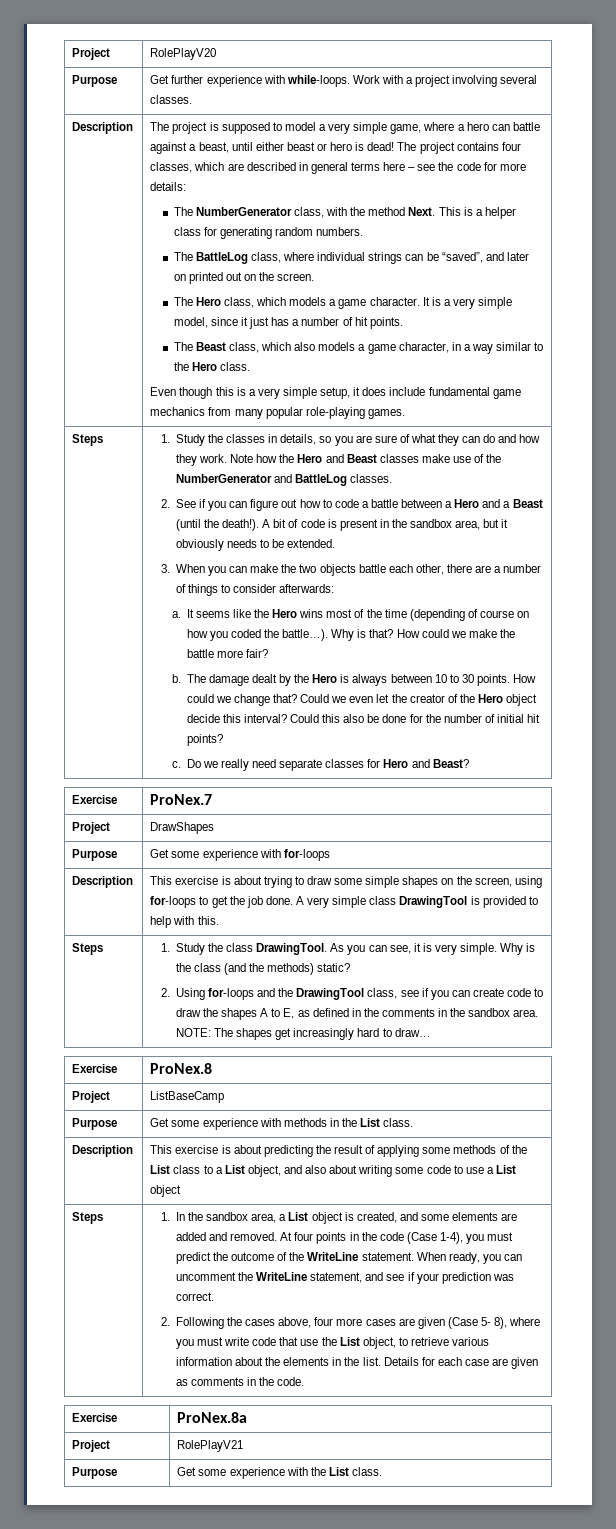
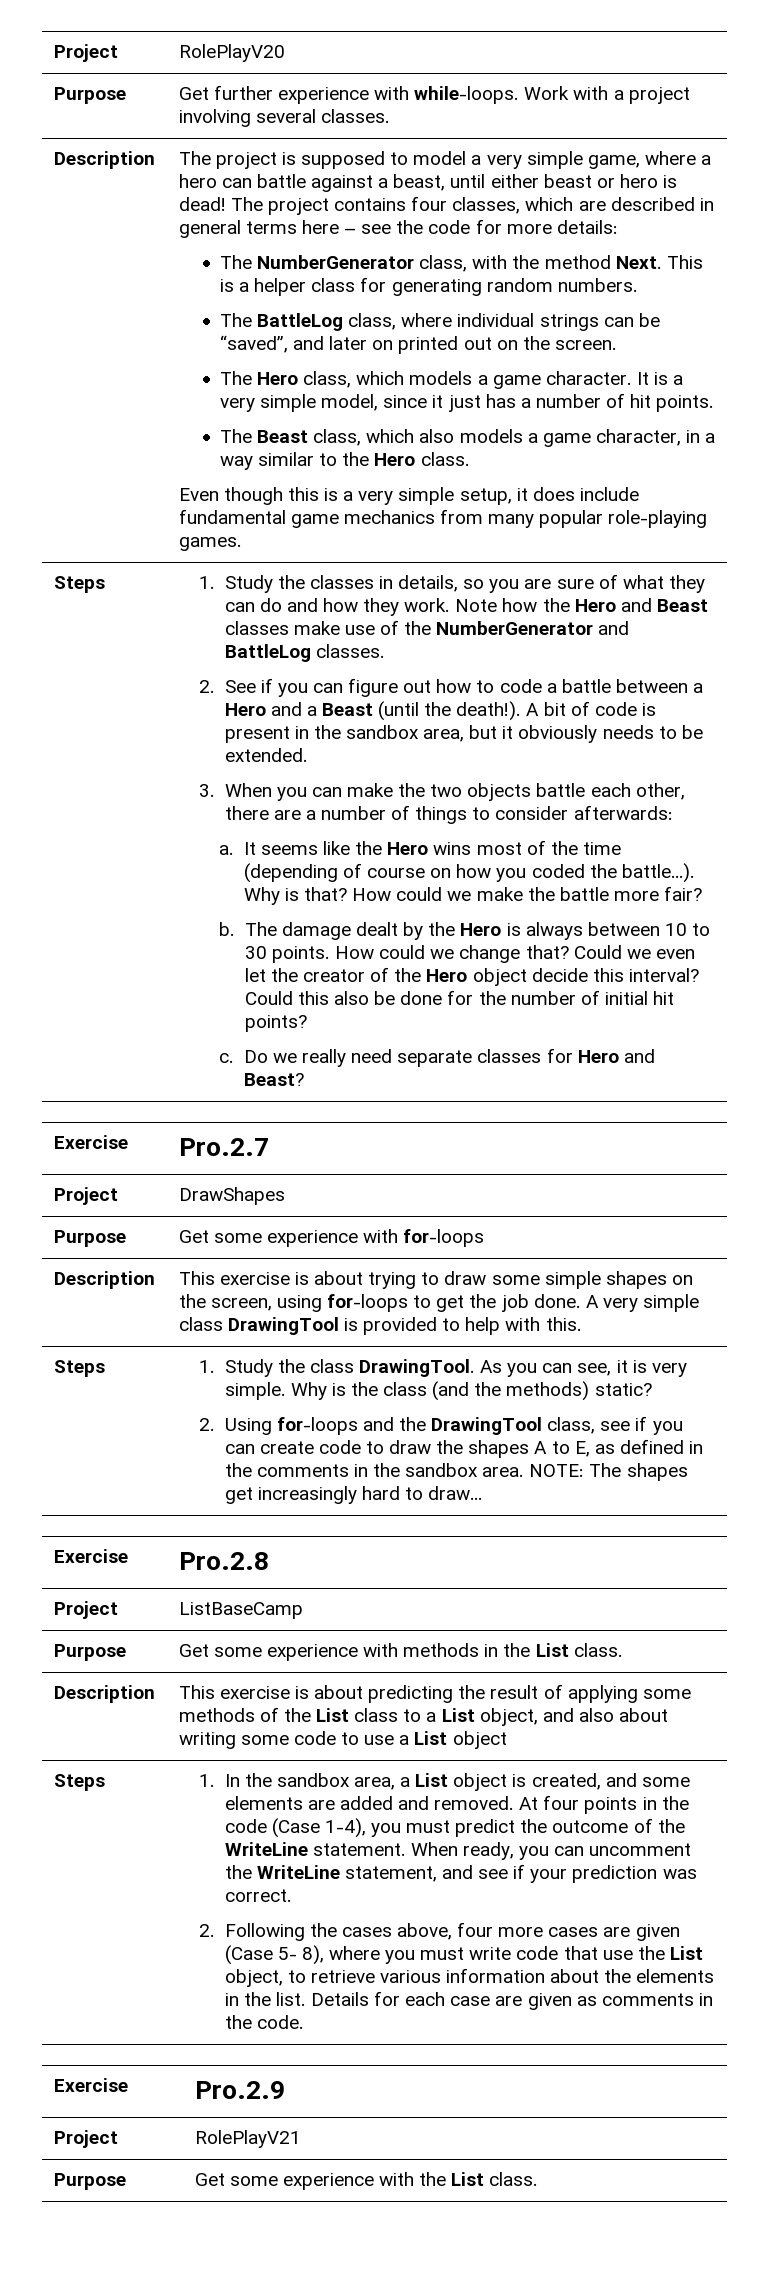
- Exercise | ProNex.7
+ Exercise | Pro.2.7
- Exercise | ProNex.8
+ Exercise | Pro.2.8
- Exercise | ProNex.8a
+ Exercise | Pro.2.9

